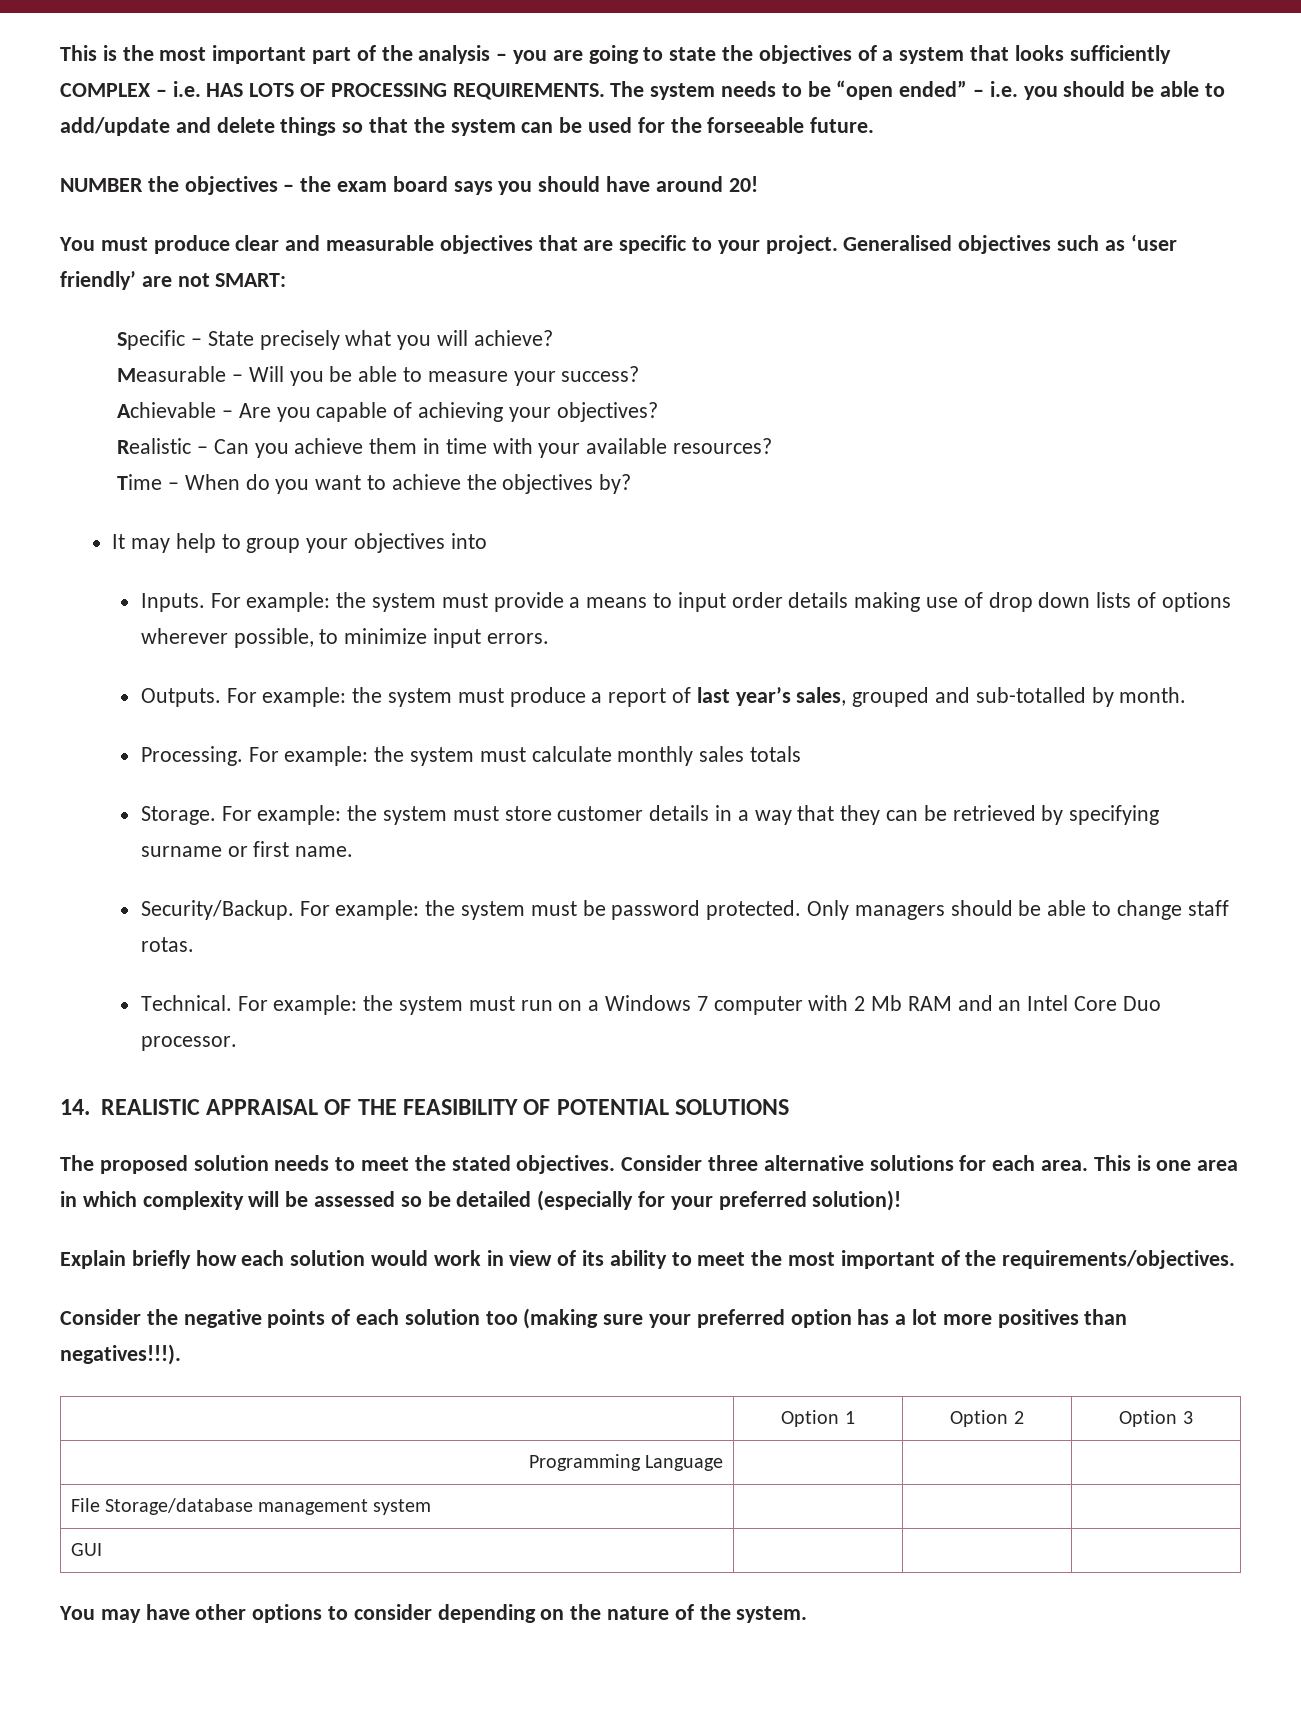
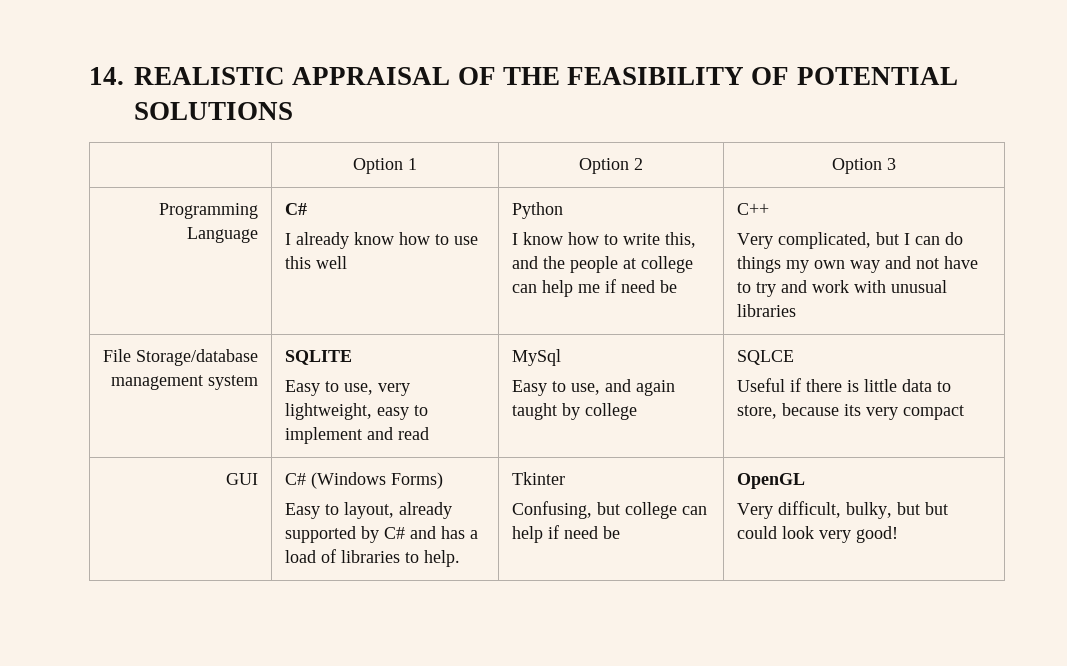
- This is the most important part of the analysis – you are going to state the objectives of a system that looks sufficiently COMPLEX – i.e. HAS LOTS OF PROCESSING REQUIREMENTS. The system needs to be “open ended” – i.e. you should be able to add/update and delete things so that the system can be used for the forseeable future.
- NUMBER the objectives – the exam board says you should have around 20!
- You must produce clear and measurable objectives that are specific to your project. Generalised objectives such as ‘user friendly’ are not SMART:
- Specific – State precisely what you will achieve?
- Measurable – Will you be able to measure your success?
- Achievable – Are you capable of achieving your objectives?
- Realistic – Can you achieve them in time with your available resources?
- Time – When do you want to achieve the objectives by?
- It may help to group your objectives into
- Inputs. For example: the system must provide a means to input order details making use of drop down lists of options wherever possible, to minimize input errors.
- Outputs. For example: the system must produce a report of last year’s sales, grouped and sub-totalled by month.
- Processing. For example: the system must calculate monthly sales totals
- Storage. For example: the system must store customer details in a way that they can be retrieved by specifying surname or first name.
- Security/Backup. For example: the system must be password protected. Only managers should be able to change staff rotas.
- Technical. For example: the system must run on a Windows 7 computer with 2 Mb RAM and an Intel Core Duo processor.
- The proposed solution needs to meet the stated objectives. Consider three alternative solutions for each area. This is one area in which complexity will be assessed so be detailed (especially for your preferred solution)!
- Explain briefly how each solution would work in view of its ability to meet the most important of the requirements/objectives.
- Consider the negative points of each solution too (making sure your preferred option has a lot more positives than negatives!!!).
- Programming Language | | |
- File Storage/database management system | | |
- GUI | | |
- You may have other options to consider depending on the nature of the system.
+ Programming Language | C#
+ I already know how to use this well | Python
+ I know how to write this, and the people at college can help me if need be | C++
+ Very complicated, but I can do things my own way and not have to try and work with unusual libraries
+ File Storage/database management system | SQLITE
+ Easy to use, very lightweight, easy to implement and read | MySql
+ Easy to use, and again taught by college | SQLCE
+ Useful if there is little data to store, because its very compact
+ GUI | C# (Windows Forms)
+ Easy to layout, already supported by C# and has a load of libraries to help. | Tkinter
+ Confusing, but college can help if need be | OpenGL
+ Very difficult, bulky, but but could look very good!

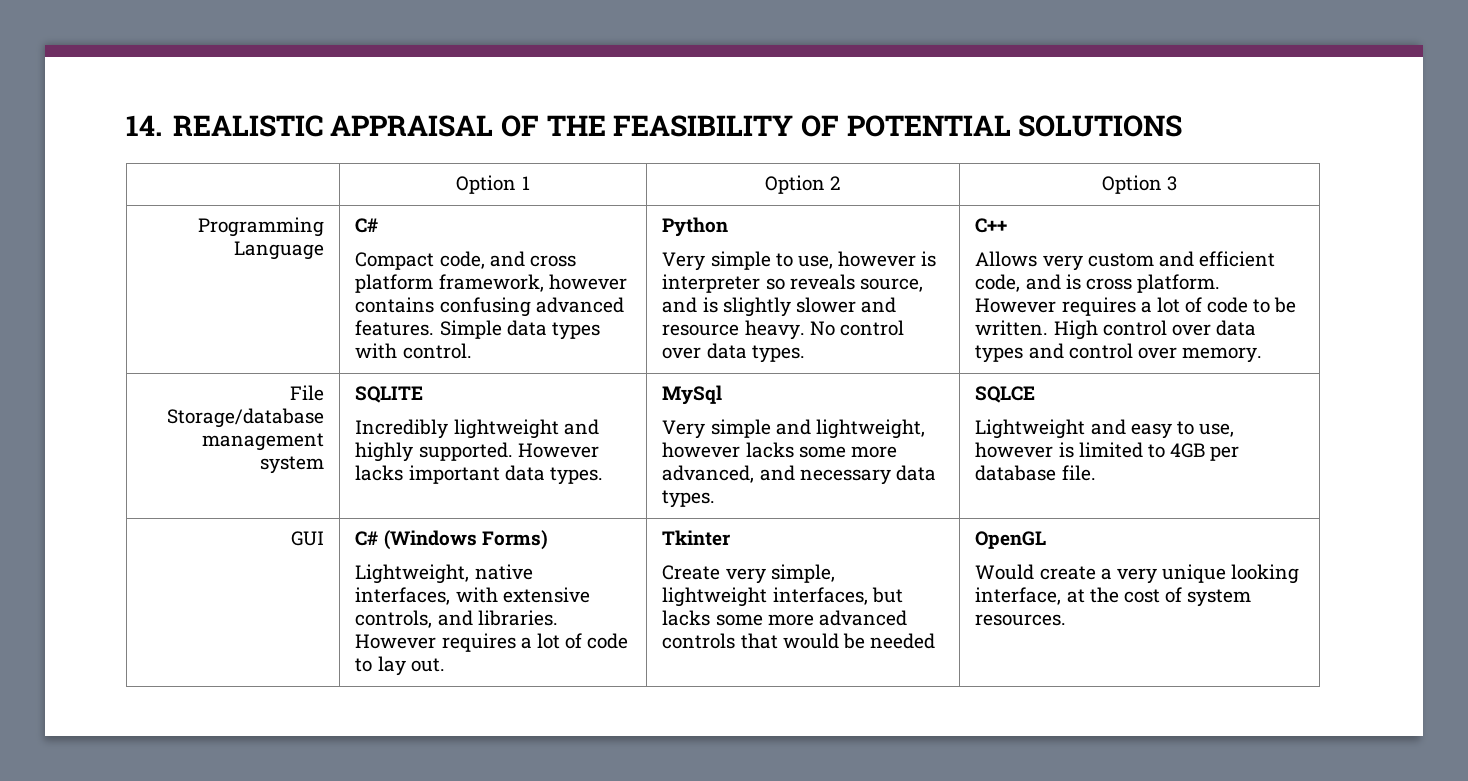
- I already know how to use this well | Python
- I know how to write this, and the people at college can help me if need be | C++
- Very complicated, but I can do things my own way and not have to try and work with unusual libraries
+ Compact code, and cross platform framework, however contains confusing advanced features. Simple data types with control. | Python
+ Very simple to use, however is interpreter so reveals source, and is slightly slower and resource heavy. No control over data types. | C++
+ Allows very custom and efficient code, and is cross platform. However requires a lot of code to be written. High control over data types and control over memory.
- Easy to use, very lightweight, easy to implement and read | MySql
- Easy to use, and again taught by college | SQLCE
- Useful if there is little data to store, because its very compact
+ Incredibly lightweight and highly supported. However lacks important data types. | MySql
+ Very simple and lightweight, however lacks some more advanced, and necessary data types. | SQLCE
+ Lightweight and easy to use, however is limited to 4GB per database file.
  GUI | C# (Windows Forms)
- Easy to layout, already supported by C# and has a load of libraries to help. | Tkinter
- Confusing, but college can help if need be | OpenGL
- Very difficult, bulky, but but could look very good!
+ Lightweight, native interfaces, with extensive controls, and libraries. However requires a lot of code to lay out. | Tkinter
+ Create very simple, lightweight interfaces, but lacks some more advanced controls that would be needed | OpenGL
+ Would create a very unique looking interface, at the cost of system resources.

